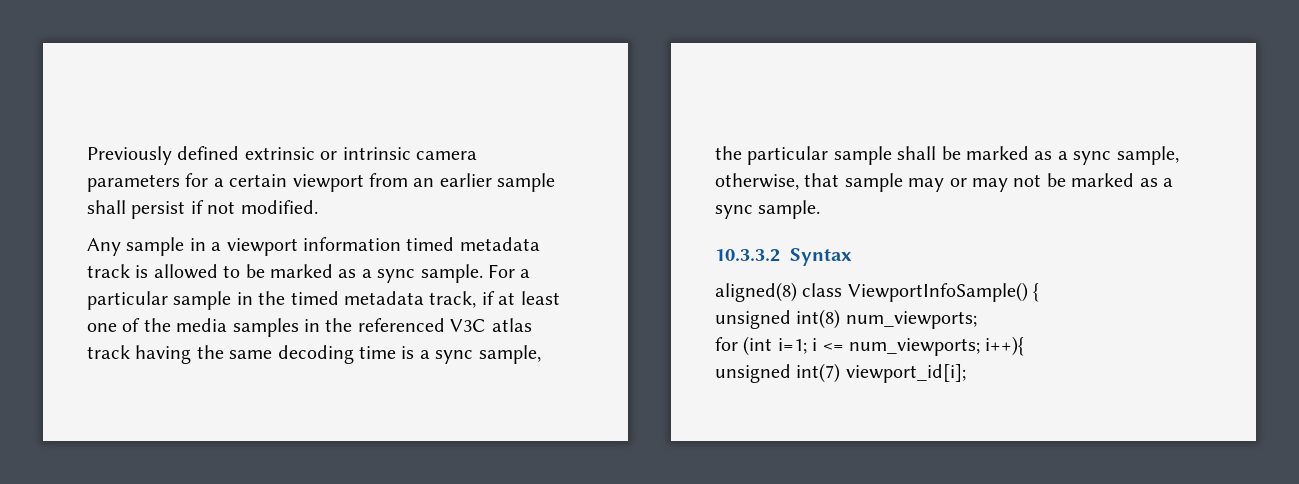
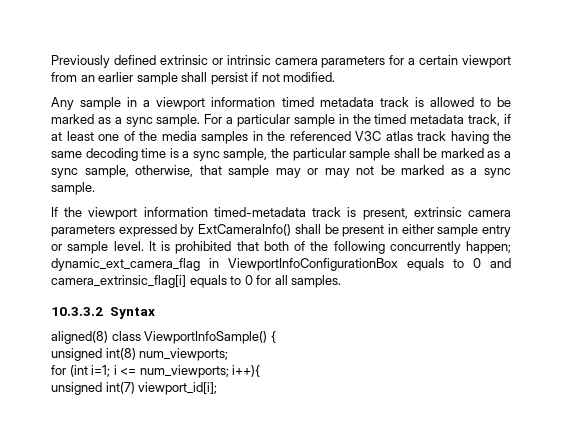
+ If the viewport information timed-metadata track is present, extrinsic camera parameters expressed by ExtCameraInfo() shall be present in either sample entry or sample level. It is prohibited that both of the following concurrently happen; dynamic_ext_camera_flag in ViewportInfoConfigurationBox equals to 0 and camera_extrinsic_flag[i] equals to 0 for all samples.

